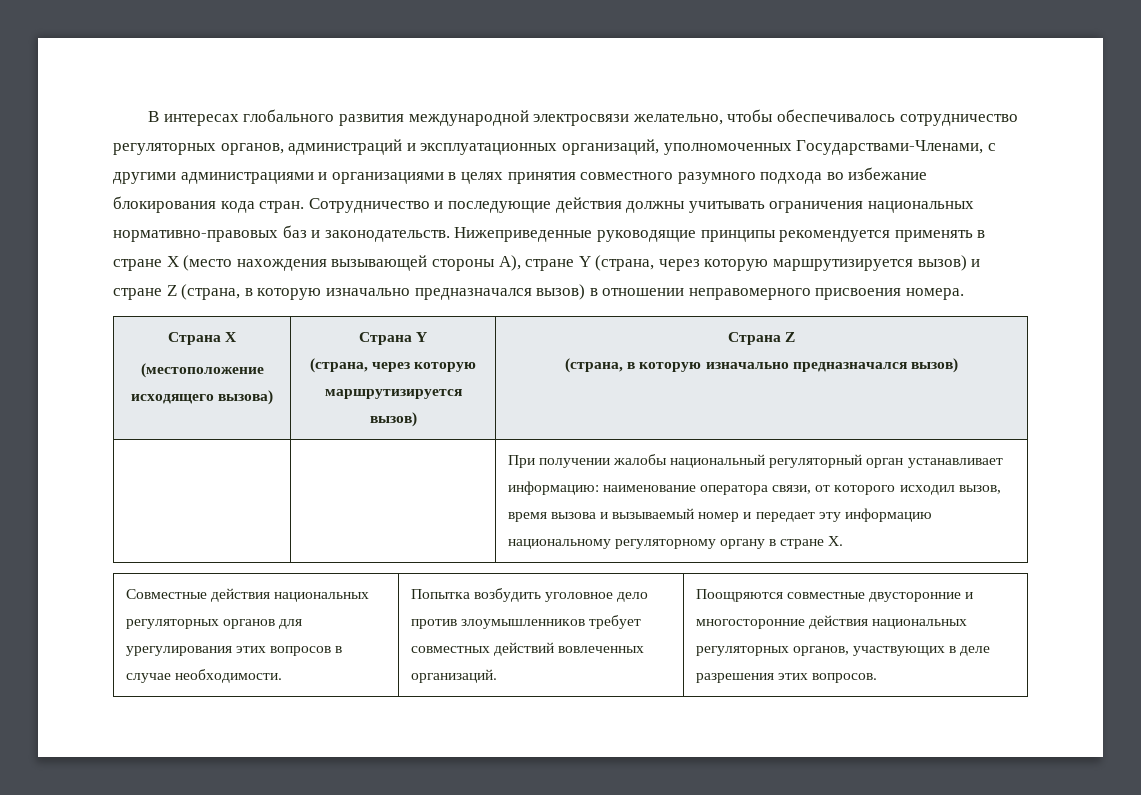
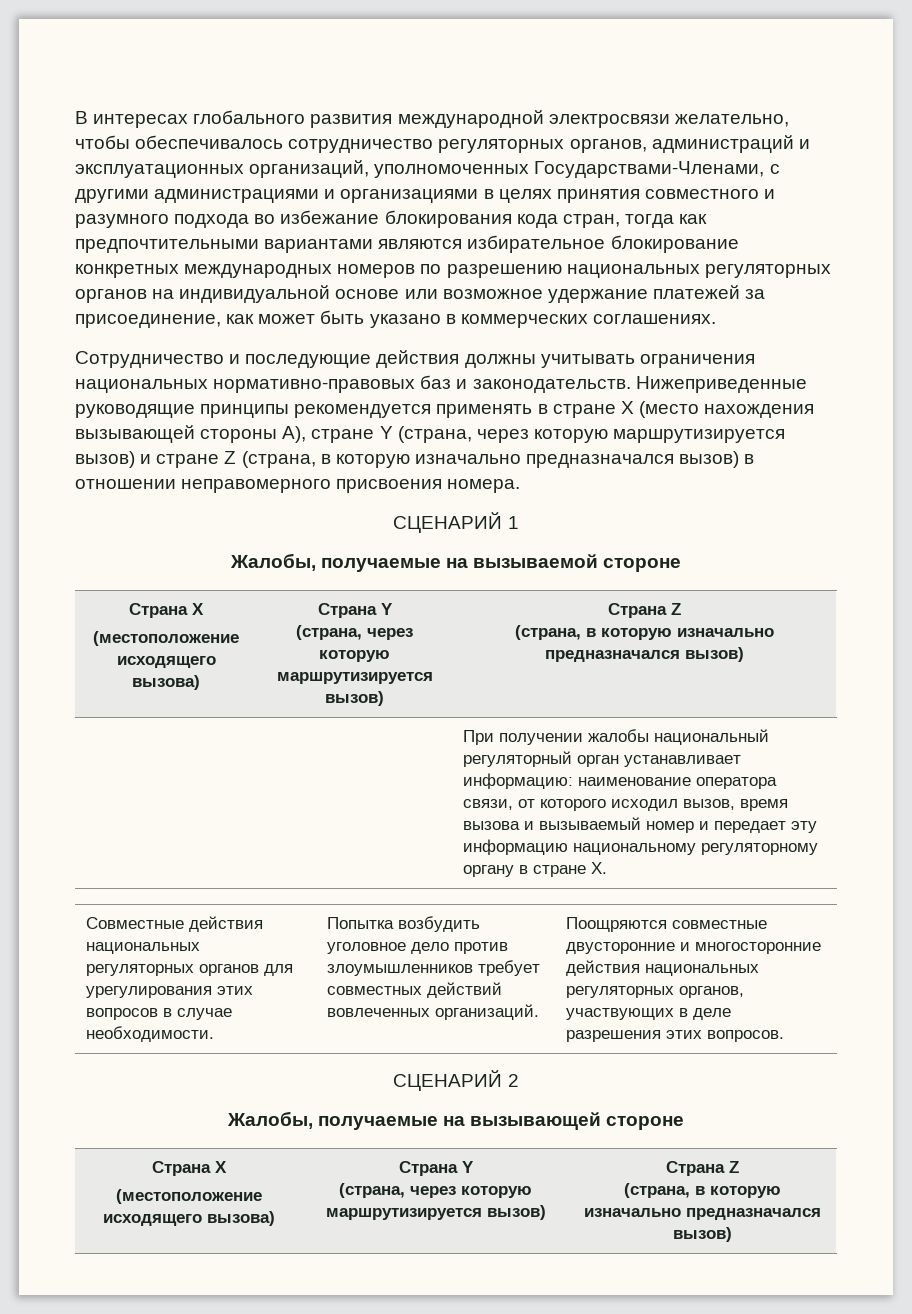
- В интересах глобального развития международной электросвязи желательно, чтобы обеспечивалось сотрудничество регуляторных органов, администраций и эксплуатационных организаций, уполномоченных Государствами-Членами, с другими администрациями и организациями в целях принятия совместного разумного подхода во избежание блокирования кода стран. Сотрудничество и последующие действия должны учитывать ограничения национальных нормативно-правовых баз и законодательств.
+ В интересах глобального развития международной электросвязи желательно, чтобы обеспечивалось сотрудничество регуляторных органов, администраций и эксплуатационных организаций, уполномоченных Государствами-Членами, с другими администрациями и организациями в целях принятия совместного и разумного подхода во избежание блокирования кода стран, тогда как предпочтительными вариантами являются избирательное блокирование конкретных международных номеров по разрешению национальных регуляторных органов на индивидуальной основе или возможное удержание платежей за присоединение, как может быть указано в коммерческих соглашениях.
+ Сотрудничество и последующие действия должны учитывать ограничения национальных нормативно-правовых баз и законодательств.
+ СЦЕНАРИЙ 1
+ Жалобы, получаемые на вызываемой стороне
+ СЦЕНАРИЙ 2
+ Жалобы, получаемые на вызывающей стороне
+ Страна X
+ (местоположение исходящего вызова) | Страна Y
+ (страна, через которую маршрутизируется вызов) | Страна Z
+ (страна, в которую изначально предназначался вызов)

